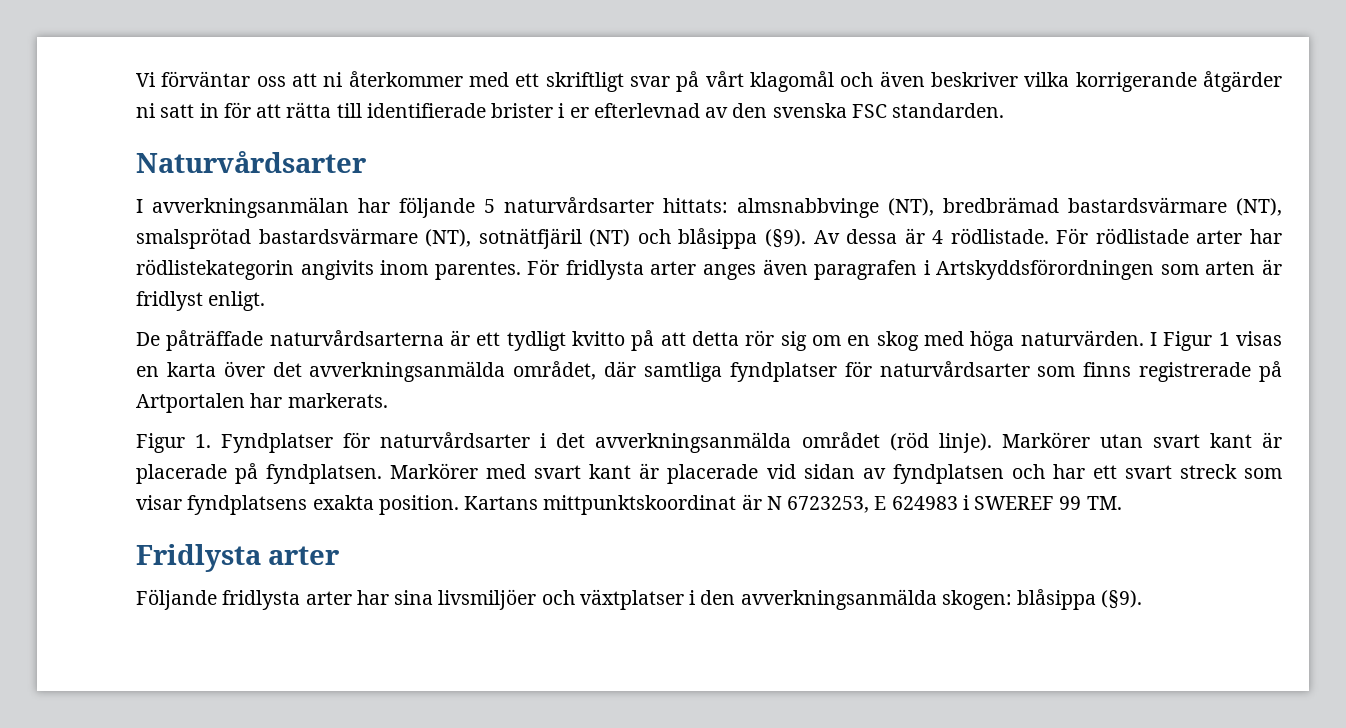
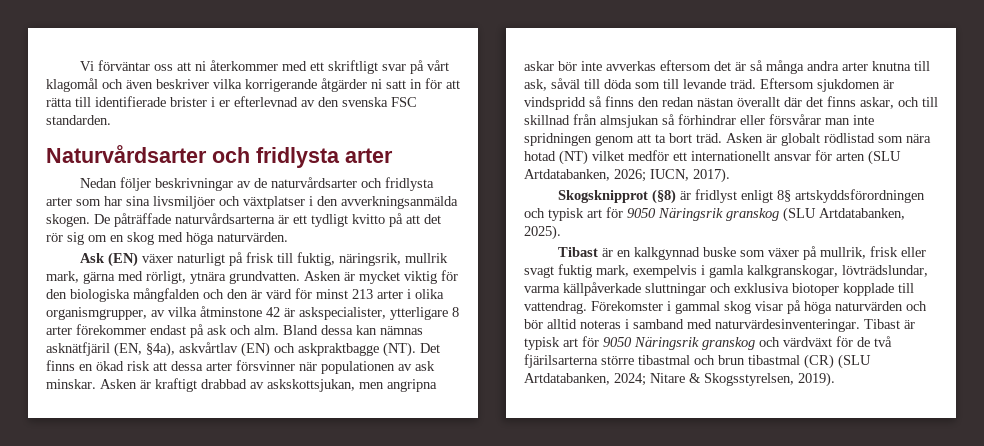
- Naturvårdsarter
- I avverkningsanmälan har följande 5 naturvårdsarter hittats: almsnabbvinge (NT), bredbrämad bastardsvärmare (NT), smalsprötad bastardsvärmare (NT), sotnätfjäril (NT) och blåsippa (§9). Av dessa är 4 rödlistade. För rödlistade arter har rödlistekategorin angivits inom parentes. För fridlysta arter anges även paragrafen i Artskyddsförordningen som arten är fridlyst enligt.
- De påträffade naturvårdsarterna är ett tydligt kvitto på att detta rör sig om en skog med höga naturvärden. I Figur 1 visas en karta över det avverkningsanmälda området, där samtliga fyndplatser för naturvårdsarter som finns registrerade på Artportalen har markerats.
- Figur 1. Fyndplatser för naturvårdsarter i det avverkningsanmälda området (röd linje). Markörer utan svart kant är placerade på fyndplatsen. Markörer med svart kant är placerade vid sidan av fyndplatsen och har ett svart streck som visar fyndplatsens exakta position. Kartans mittpunktskoordinat är N 6723253, E 624983 i SWEREF 99 TM.
- Fridlysta arter
- Följande fridlysta arter har sina livsmiljöer och växtplatser i den avverkningsanmälda skogen: blåsippa (§9).
+ Naturvårdsarter och fridlysta arter
+ Nedan följer beskrivningar av de naturvårdsarter och fridlysta arter som har sina livsmiljöer och växtplatser i den avverkningsanmälda skogen. De påträffade naturvårdsarterna är ett tydligt kvitto på att det rör sig om en skog med höga naturvärden.
+ Ask (EN) växer naturligt på frisk till fuktig, näringsrik, mullrik mark, gärna med rörligt, ytnära grundvatten. Asken är mycket viktig för den biologiska mångfalden och den är värd för minst 213 arter i olika organismgrupper, av vilka åtminstone 42 är askspecialister, ytterligare 8 arter förekommer endast på ask och alm. Bland dessa kan nämnas asknätfjäril (EN, §4a), askvårtlav (EN) och askpraktbagge (NT). Det finns en ökad risk att dessa arter försvinner när populationen av ask minskar. Asken är kraftigt drabbad av askskottsjukan, men angripna askar bör inte avverkas eftersom det är så många andra arter knutna till ask, såväl till döda som till levande träd. Eftersom sjukdomen är vindspridd så finns den redan nästan överallt där det finns askar, och till skillnad från almsjukan så förhindrar eller försvårar man inte spridningen genom att ta bort träd. Asken är globalt rödlistad som nära hotad (NT) vilket medför ett internationellt ansvar för arten (SLU Artdatabanken, 2026; IUCN, 2017).
+ Skogsknipprot (§8) är fridlyst enligt 8§ artskyddsförordningen och typisk art för 9050 Näringsrik granskog (SLU Artdatabanken, 2025).
+ Tibast är en kalkgynnad buske som växer på mullrik, frisk eller svagt fuktig mark, exempelvis i gamla kalkgranskogar, lövträdslundar, varma källpåverkade sluttningar och exklusiva biotoper kopplade till vattendrag. Förekomster i gammal skog visar på höga naturvärden och bör alltid noteras i samband med naturvärdesinventeringar. Tibast är typisk art för 9050 Näringsrik granskog och värdväxt för de två fjärilsarterna större tibastmal och brun tibastmal (CR) (SLU Artdatabanken, 2024; Nitare & Skogsstyrelsen, 2019).

